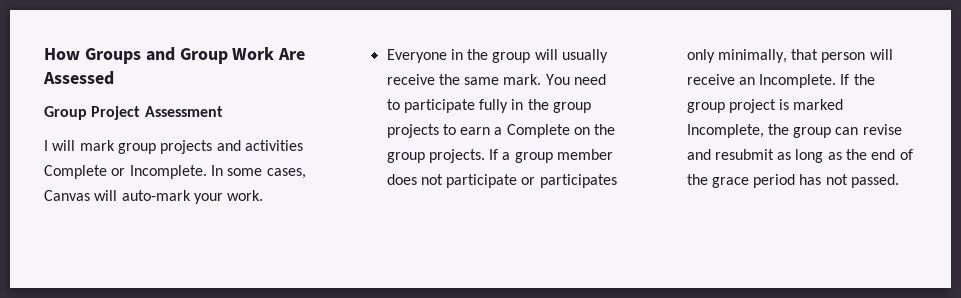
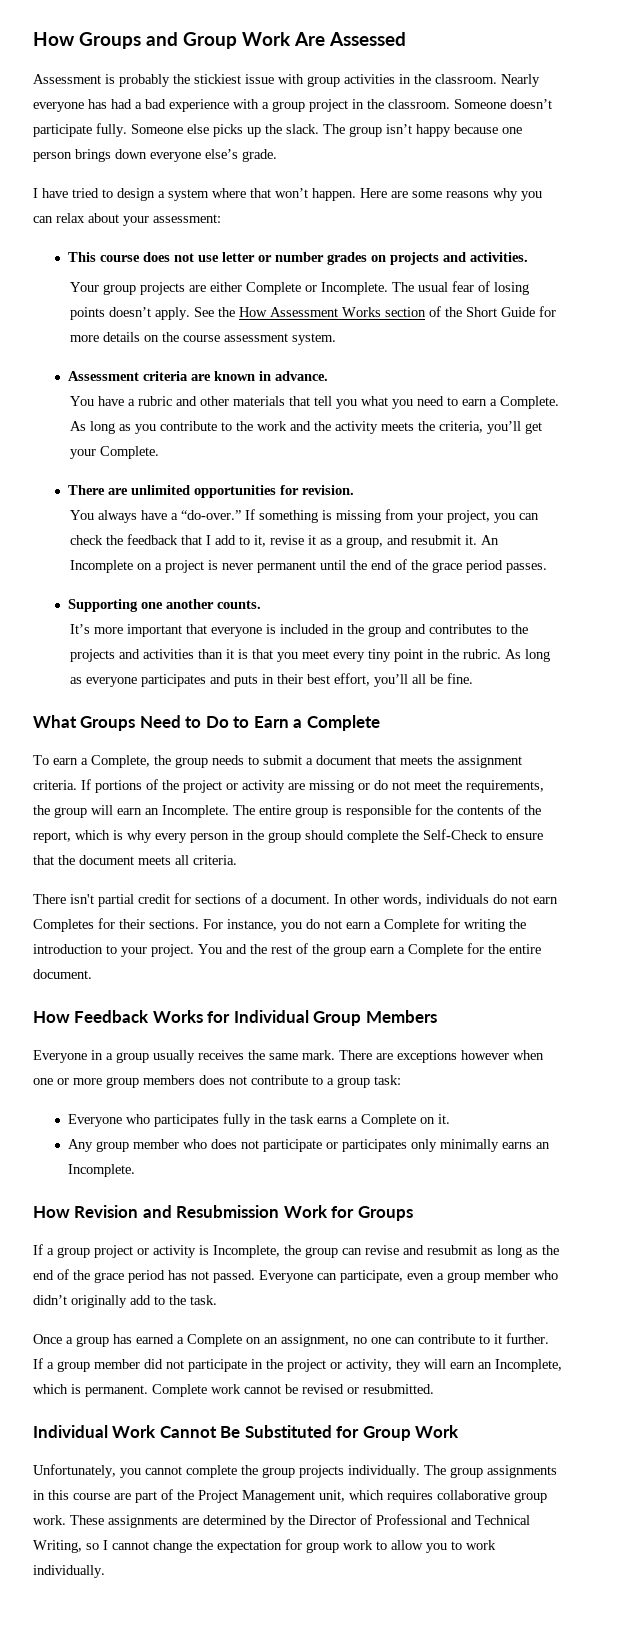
- Group Project Assessment
- I will mark group projects and activities Complete or Incomplete. In some cases, Canvas will auto-mark your work.
- Everyone in the group will usually receive the same mark. You need to participate fully in the group projects to earn a Complete on the group projects. If a group member does not participate or participates only minimally, that person will receive an Incomplete. If the group project is marked Incomplete, the group can revise and resubmit as long as the end of the grace period has not passed.
+ Assessment is probably the stickiest issue with group activities in the classroom. Nearly everyone has had a bad experience with a group project in the classroom. Someone doesn’t participate fully. Someone else picks up the slack. The group isn’t happy because one person brings down everyone else’s grade.
+ I have tried to design a system where that won’t happen. Here are some reasons why you can relax about your assessment:
+ This course does not use letter or number grades on projects and activities.
+ Your group projects are either Complete or Incomplete. The usual fear of losing points doesn’t apply. See the How Assessment Works section of the Short Guide for more details on the course assessment system.
+ Assessment criteria are known in advance.
+ You have a rubric and other materials that tell you what you need to earn a Complete. As long as you contribute to the work and the activity meets the criteria, you’ll get your Complete.
+ There are unlimited opportunities for revision.
+ You always have a “do-over.” If something is missing from your project, you can check the feedback that I add to it, revise it as a group, and resubmit it. An Incomplete on a project is never permanent until the end of the grace period passes.
+ Supporting one another counts.
+ It’s more important that everyone is included in the group and contributes to the projects and activities than it is that you meet every tiny point in the rubric. As long as everyone participates and puts in their best effort, you’ll all be fine.
+ What Groups Need to Do to Earn a Complete
+ To earn a Complete, the group needs to submit a document that meets the assignment criteria. If portions of the project or activity are missing or do not meet the requirements, the group will earn an Incomplete. The entire group is responsible for the contents of the report, which is why every person in the group should complete the Self-Check to ensure that the document meets all criteria.
+ There isn't partial credit for sections of a document. In other words, individuals do not earn Completes for their sections. For instance, you do not earn a Complete for writing the introduction to your project. You and the rest of the group earn a Complete for the entire document.
+ How Feedback Works for Individual Group Members
+ Everyone in a group usually receives the same mark. There are exceptions however when one or more group members does not contribute to a group task:
+ Everyone who participates fully in the task earns a Complete on it.
+ Any group member who does not participate or participates only minimally earns an Incomplete.
+ How Revision and Resubmission Work for Groups
+ If a group project or activity is Incomplete, the group can revise and resubmit as long as the end of the grace period has not passed.
+ Everyone can participate, even a group member who didn’t originally add to the task.
+ Once a group has earned a Complete on an assignment, no one can contribute to it further. If a group member did not participate in the project or activity, they will earn an Incomplete, which is permanent. Complete work cannot be revised or resubmitted.
+ Individual Work Cannot Be Substituted for Group Work
+ Unfortunately, you cannot complete the group projects individually. The group assignments in this course are part of the Project Management unit, which requires collaborative group work. These assignments are determined by the Director of Professional and Technical Writing, so I cannot change the expectation for group work to allow you to work individually.

